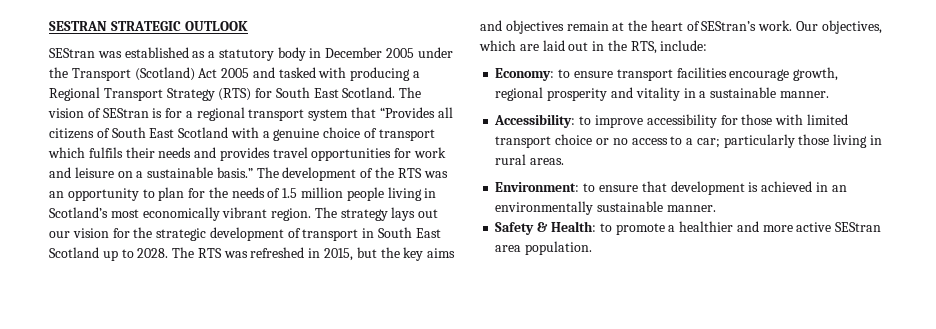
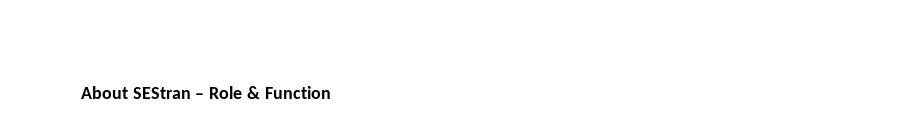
- SESTRAN STRATEGIC OUTLOOK
- SEStran was established as a statutory body in December 2005 under the Transport (Scotland) Act 2005 and tasked with producing a Regional Transport Strategy (RTS) for South East Scotland. The vision of SEStran is for a regional transport system that “Provides all citizens of South East Scotland with a genuine choice of transport which fulfils their needs and provides travel opportunities for work and leisure on a sustainable basis.” The development of the RTS was an opportunity to plan for the needs of 1.5 million people living in Scotland’s most economically vibrant region. The strategy lays out our vision for the strategic development of transport in South East Scotland up to 2028. The RTS was refreshed in 2015, but the key aims and objectives remain at the heart of SEStran’s work. Our objectives, which are laid out in the RTS, include:
- Economy: to ensure transport facilities encourage growth, regional prosperity and vitality in a sustainable manner.
- Accessibility: to improve accessibility for those with limited transport choice or no access to a car; particularly those living in rural areas.
- Environment: to ensure that development is achieved in an environmentally sustainable manner.
- Safety & Health: to promote a healthier and more active SEStran area population.
+ About SEStran – Role & Function

